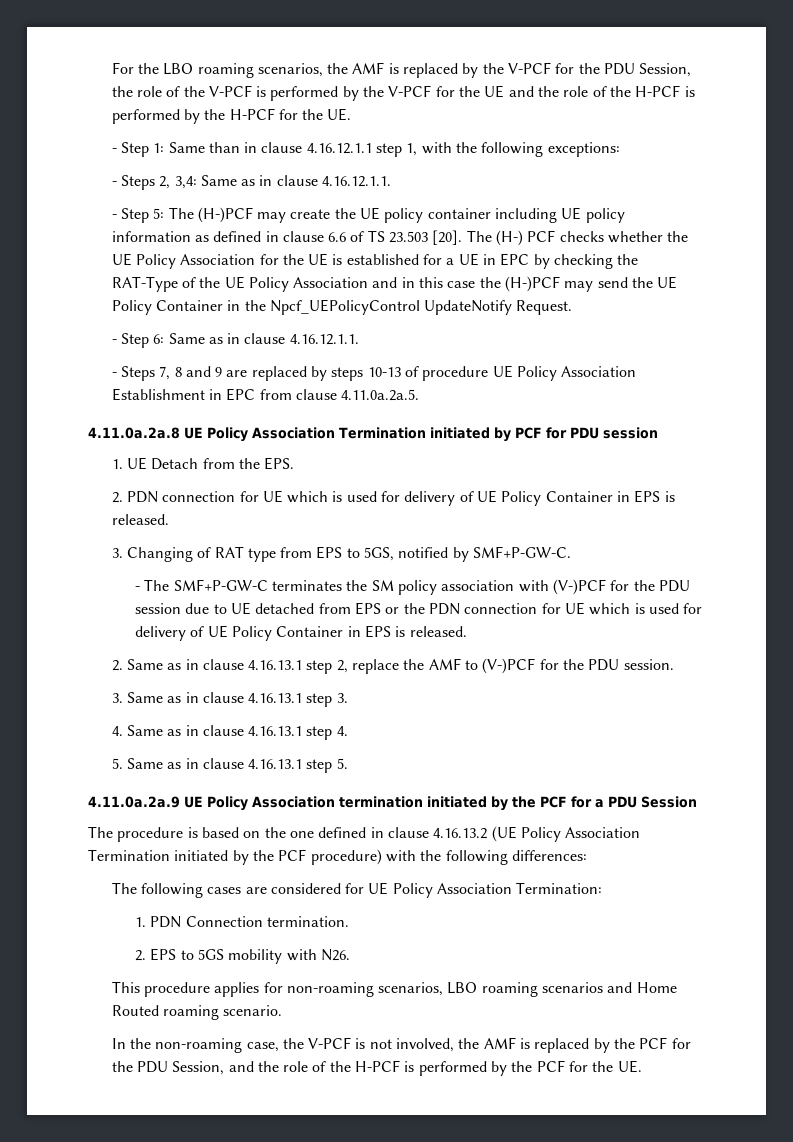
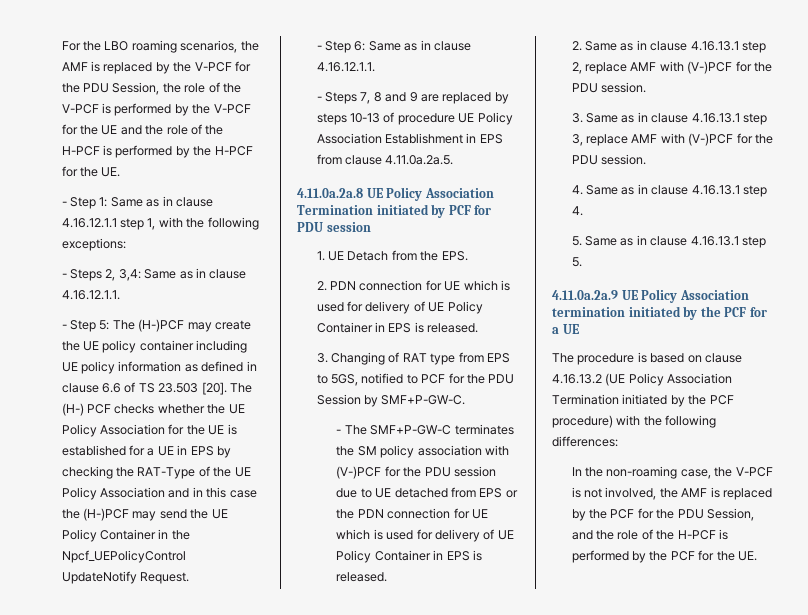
- - Step 1: Same than in clause 4.16.12.1.1 step 1, with the following exceptions:
+ - Step 1: Same as in clause 4.16.12.1.1 step 1, with the following exceptions:
- The (H-) PCF checks whether the UE Policy Association for the UE is established for a UE in EPC by checking the RAT-Type of the UE Policy Association and in this case the (H-)PCF may send the UE Policy Container in the Npcf_UEPolicyControl UpdateNotify Request.
+ The (H-) PCF checks whether the UE Policy Association for the UE is established for a UE in EPS by checking the RAT-Type of the UE Policy Association and in this case the (H-)PCF may send the UE Policy Container in the Npcf_UEPolicyControl UpdateNotify Request.
- - Steps 7, 8 and 9 are replaced by steps 10-13 of procedure UE Policy Association Establishment in EPC from clause 4.11.0a.2a.5.
+ - Steps 7, 8 and 9 are replaced by steps 10-13 of procedure UE Policy Association Establishment in EPS from clause 4.11.0a.2a.5.
- 3. Changing of RAT type from EPS to 5GS, notified by SMF+P-GW-C.
+ 3. Changing of RAT type from EPS to 5GS, notified to PCF for the PDU Session by SMF+P-GW-C.
- 2. Same as in clause 4.16.13.1 step 2, replace the AMF to (V-)PCF for the PDU session.
+ 2. Same as in clause 4.16.13.1 step 2, replace AMF with (V-)PCF for the PDU session.
- 3. Same as in clause 4.16.13.1 step 3.
+ 3. Same as in clause 4.16.13.1 step 3, replace AMF with (V-)PCF for the PDU session.
- 4.11.0a.2a.9 UE Policy Association termination initiated by the PCF for a PDU Session
+ 4.11.0a.2a.9 UE Policy Association termination initiated by the PCF for a UE
- The procedure is based on the one defined in clause 4.16.13.2 (UE Policy Association Termination initiated by the PCF procedure) with the following differences:
+ The procedure is based on clause 4.16.13.2 (UE Policy Association Termination initiated by the PCF procedure) with the following differences:
- The following cases are considered for UE Policy Association Termination:
- 1. PDN Connection termination.
- 2. EPS to 5GS mobility with N26.
- This procedure applies for non-roaming scenarios, LBO roaming scenarios and Home Routed roaming scenario.

